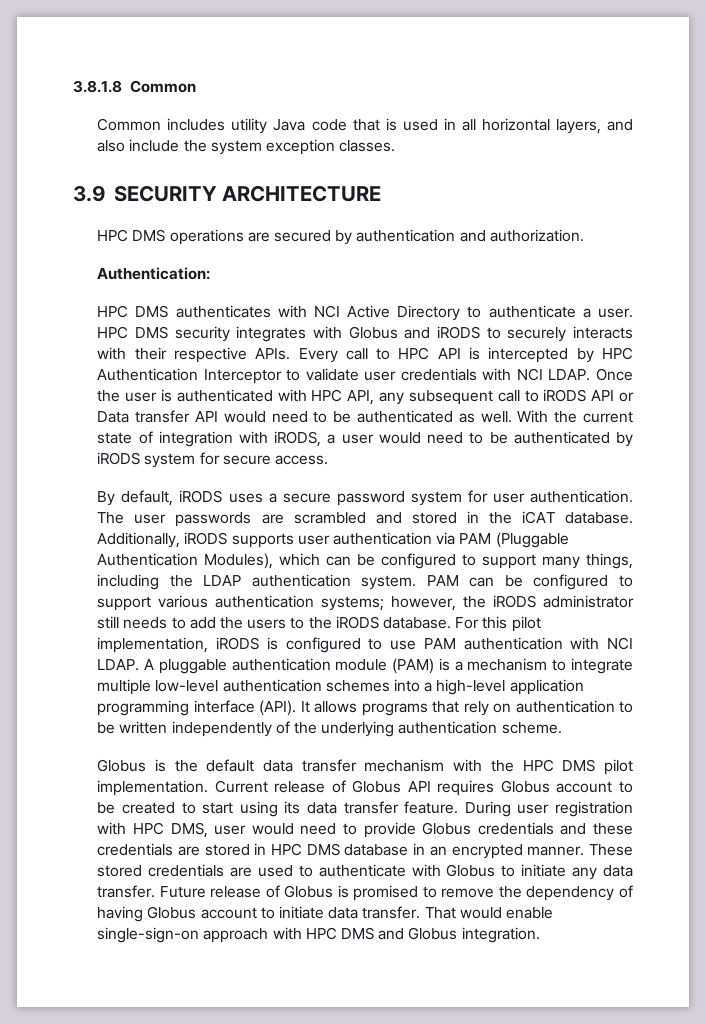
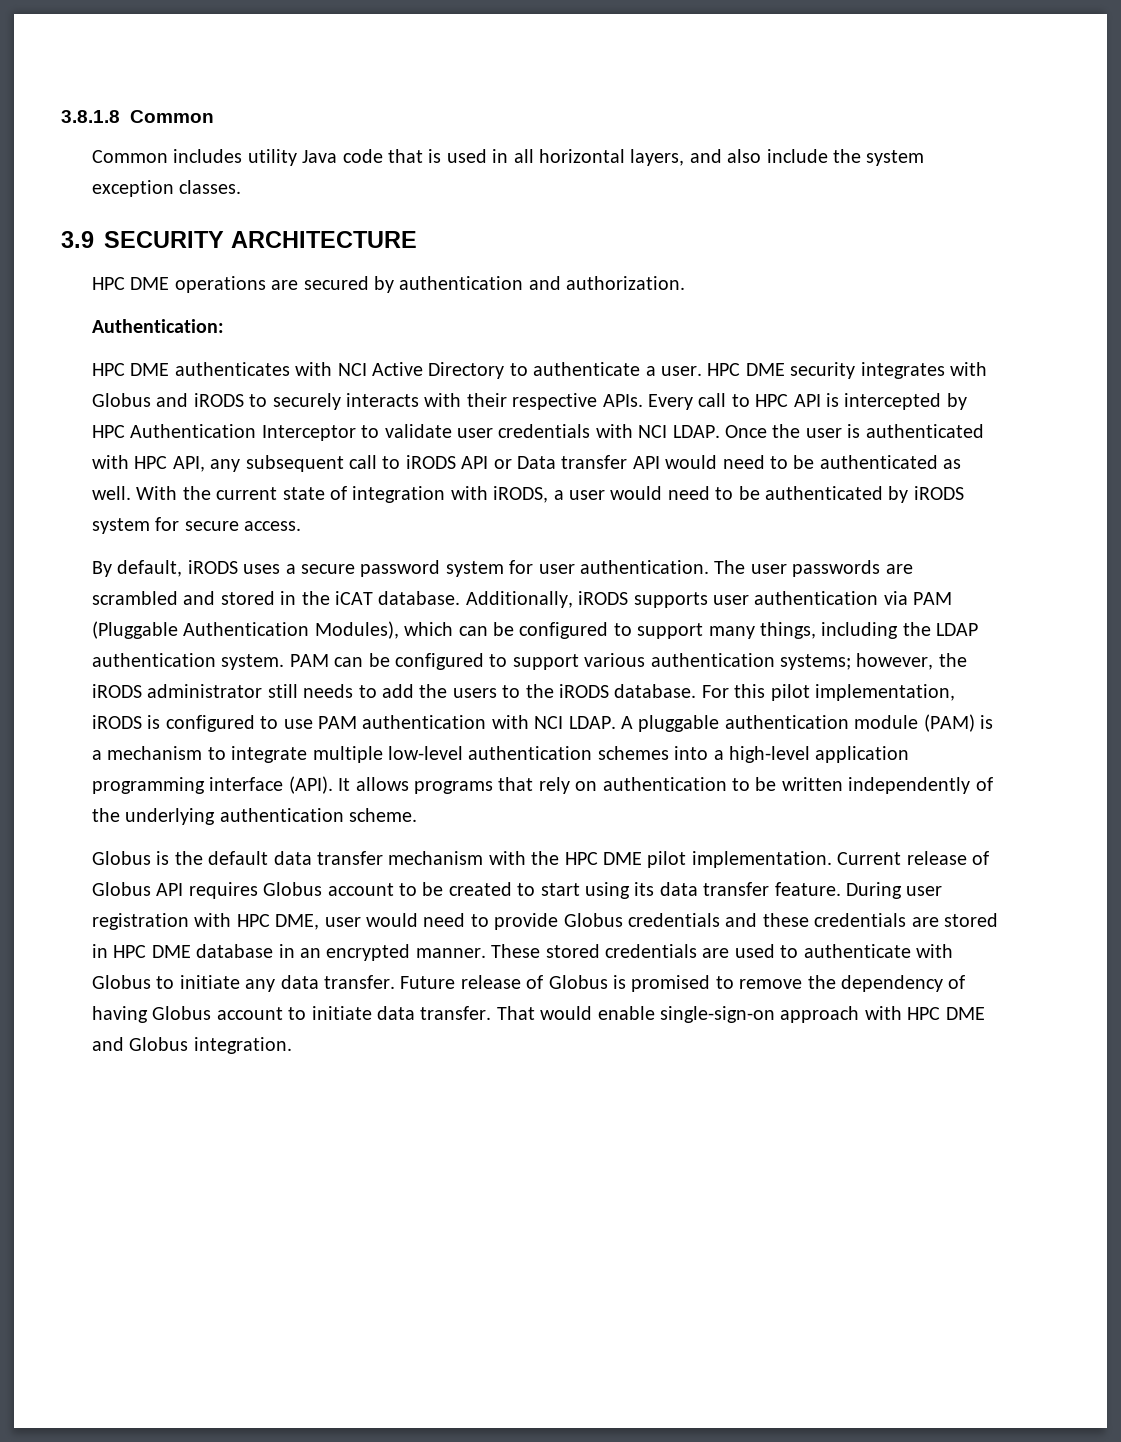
- HPC DMS operations are secured by authentication and authorization.
+ HPC DME operations are secured by authentication and authorization.
- HPC DMS authenticates with NCI Active Directory to authenticate a user.
+ HPC DME authenticates with NCI Active Directory to authenticate a user.
- HPC DMS security integrates with Globus and iRODS to securely interacts with their respective APIs.
+ HPC DME security integrates with Globus and iRODS to securely interacts with their respective APIs.
- Globus is the default data transfer mechanism with the HPC DMS pilot implementation.
+ Globus is the default data transfer mechanism with the HPC DME pilot implementation.
- During user registration with HPC DMS, user would need to provide Globus credentials and these credentials are stored in HPC DMS database in an encrypted manner.
+ During user registration with HPC DME, user would need to provide Globus credentials and these credentials are stored in HPC DME database in an encrypted manner.
- That would enable single-sign-on approach with HPC DMS and Globus integration.
+ That would enable single-sign-on approach with HPC DME and Globus integration.

